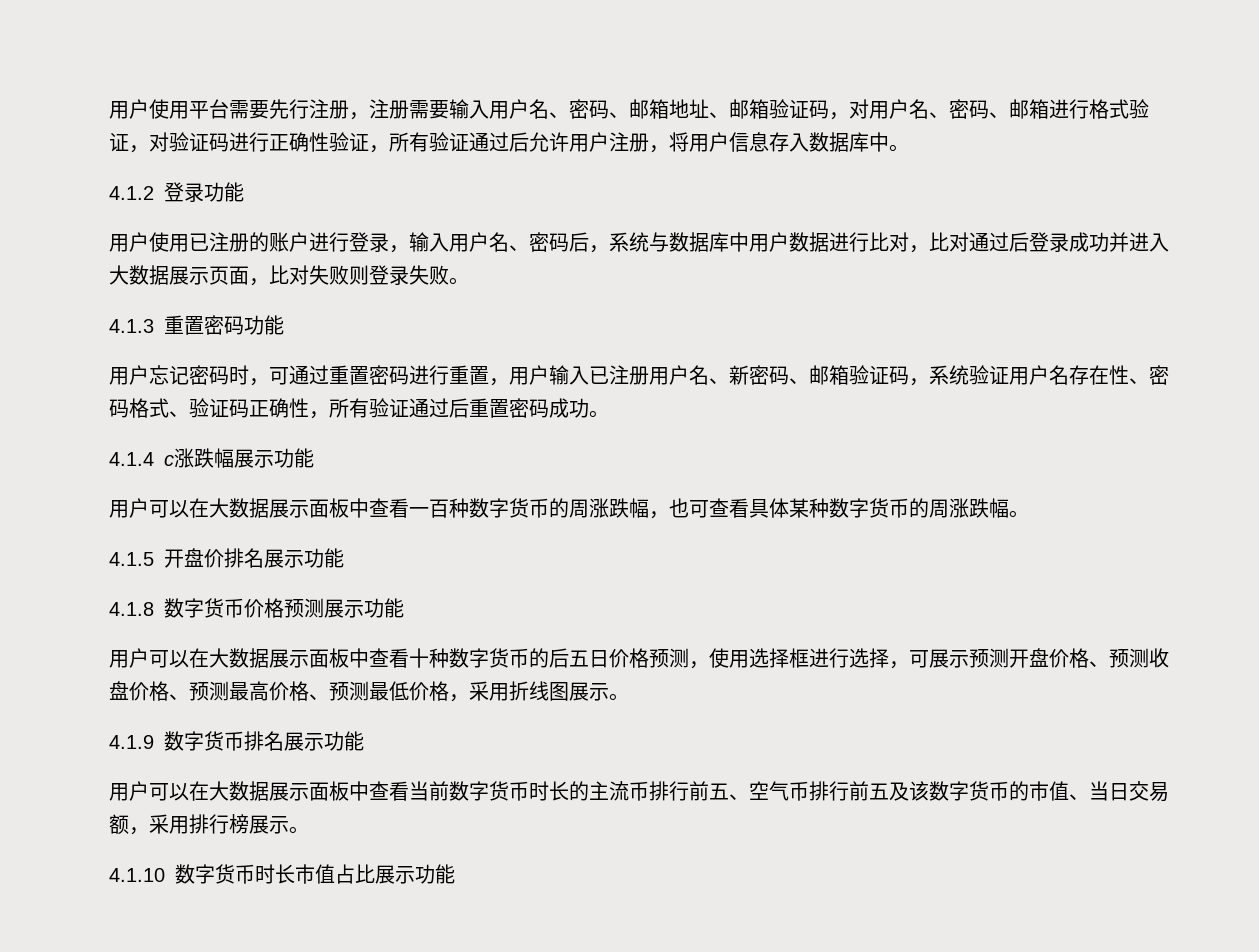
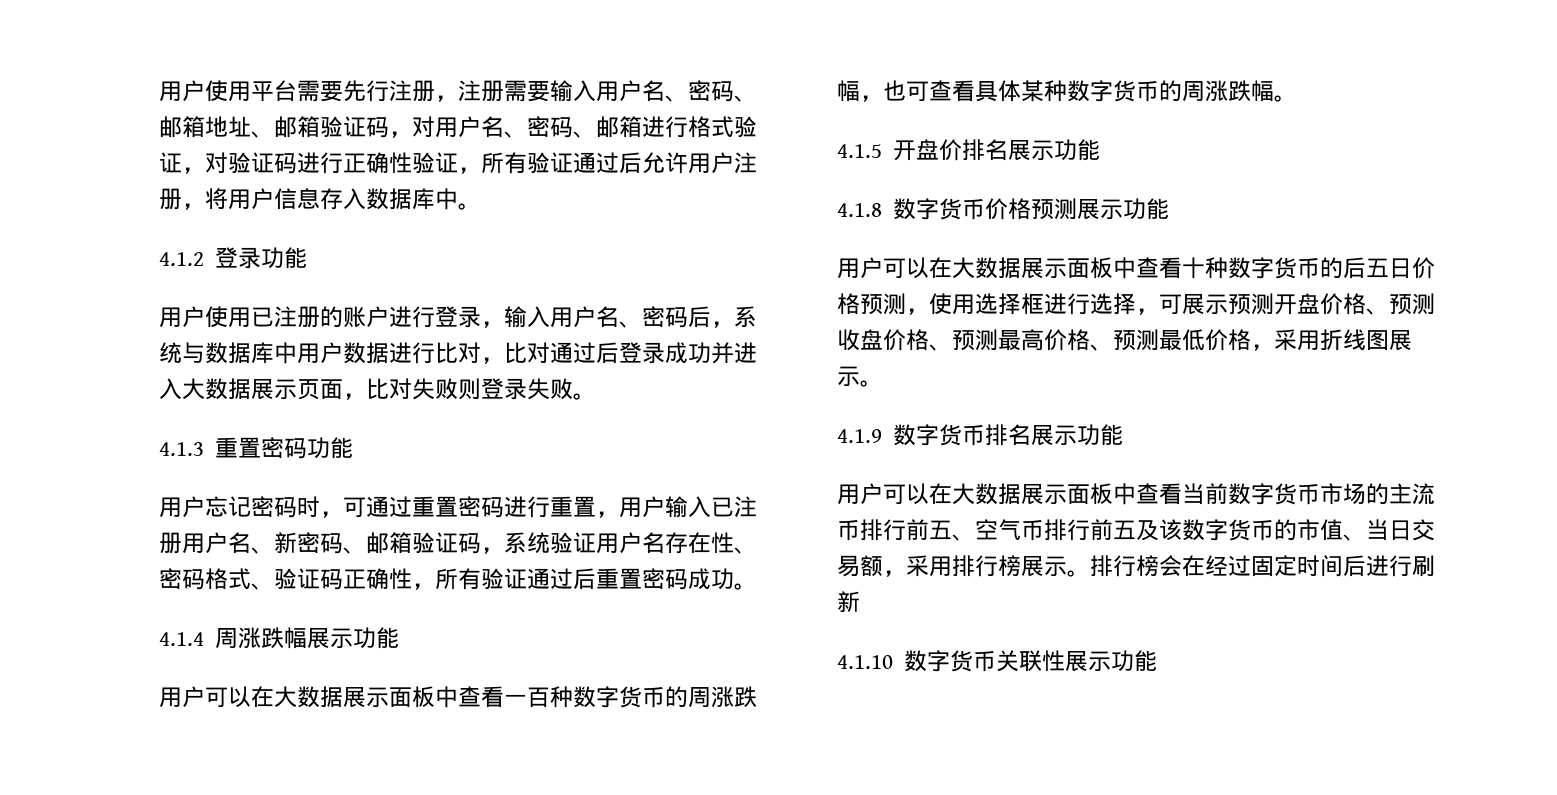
- 4.1.4 c涨跌幅展示功能
+ 4.1.4周涨跌幅展示功能
- 用户可以在大数据展示面板中查看当前数字货币时长的主流币排行前五、空气币排行前五及该数字货币的市值、当日交易额，采用排行榜展示。
+ 用户可以在大数据展示面板中查看当前数字货币市场的主流币排行前五、空气币排行前五及该数字货币的市值、当日交易额，采用排行榜展示。排行榜会在经过固定时间后进行刷新
- 4.1.10数字货币时长市值占比展示功能
+ 4.1.10数字货币关联性展示功能

